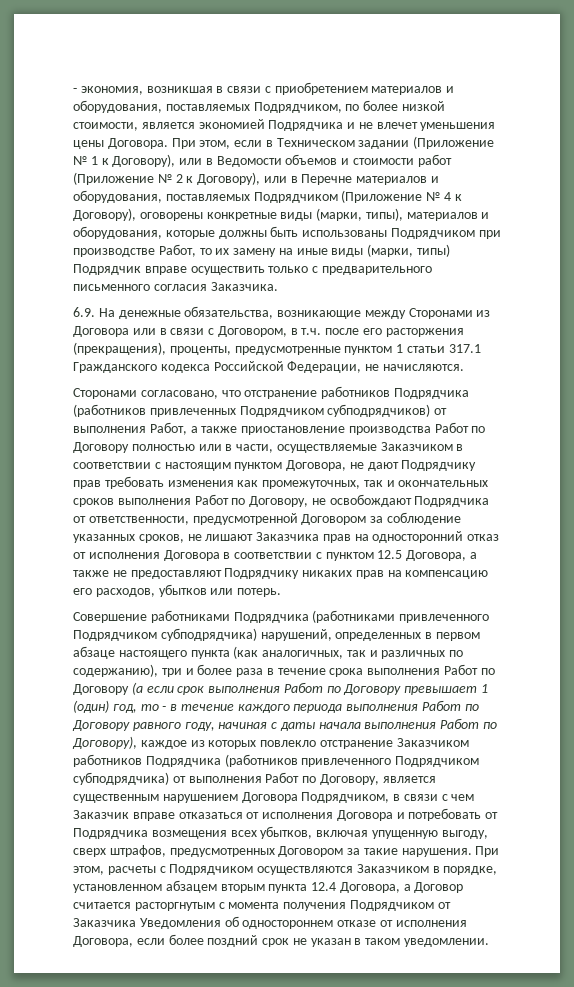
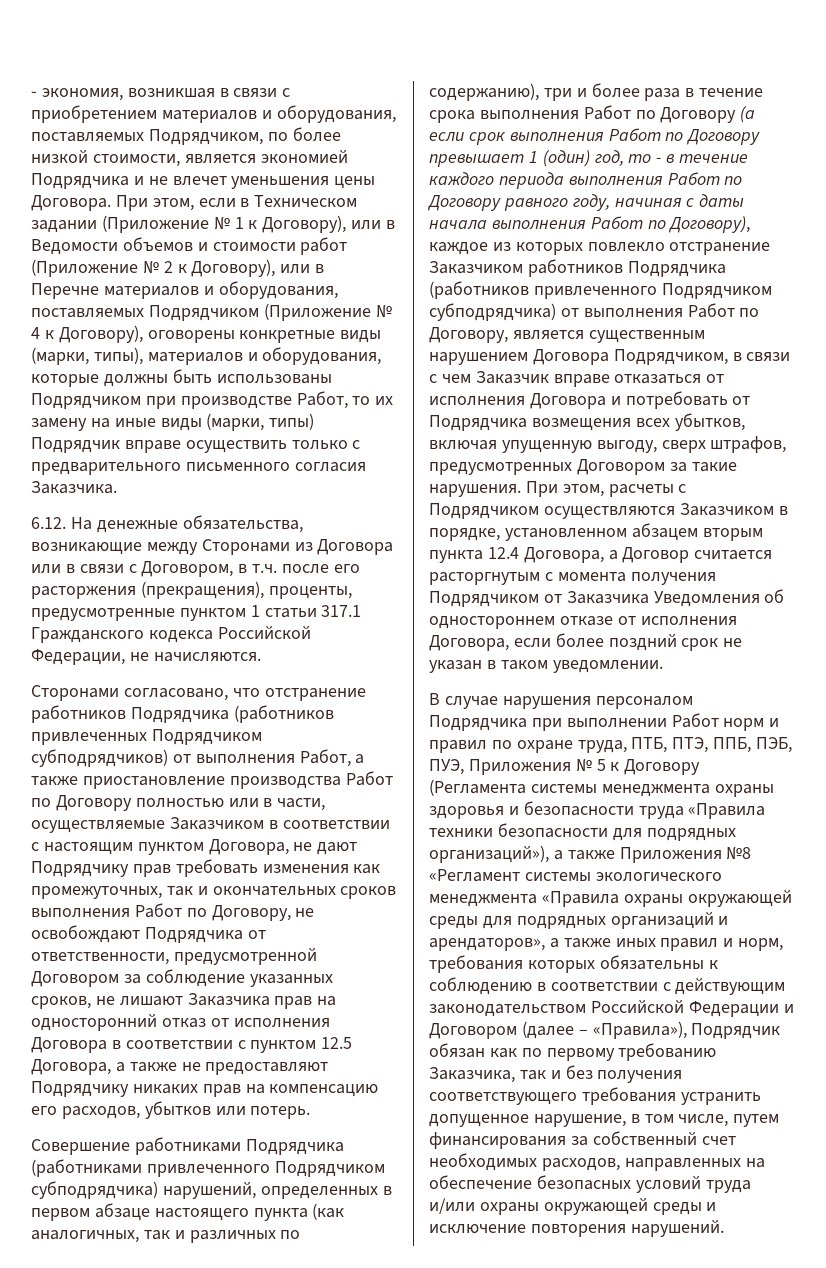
- 6.9. На денежные обязательства, возникающие между Сторонами из Договора или в связи с Договором, в т.ч. после его расторжения (прекращения), проценты, предусмотренные пунктом 1 статьи 317.1 Гражданского кодекса Российской Федерации, не начисляются.
+ 6.12. На денежные обязательства, возникающие между Сторонами из Договора или в связи с Договором, в т.ч. после его расторжения (прекращения), проценты, предусмотренные пунктом 1 статьи 317.1 Гражданского кодекса Российской Федерации, не начисляются.
+ В случае нарушения персоналом Подрядчика при выполнении Работ норм и правил по охране труда, ПТБ, ПТЭ, ППБ, ПЭБ, ПУЭ, Приложения № 5 к Договору (Регламента системы менеджмента охраны здоровья и безопасности труда «Правила техники безопасности для подрядных организаций»), а также Приложения №8 «Регламент системы экологического менеджмента «Правила охраны окружающей среды для подрядных организаций и арендаторов», а также иных правил и норм, требования которых обязательны к соблюдению в соответствии с действующим законодательством Российской Федерации и Договором (далее – «Правила»), Подрядчик обязан как по первому требованию Заказчика, так и без получения соответствующего требования устранить допущенное нарушение, в том числе, путем финансирования за собственный счет необходимых расходов, направленных на обеспечение безопасных условий труда и/или охраны окружающей среды и исключение повторения нарушений.

